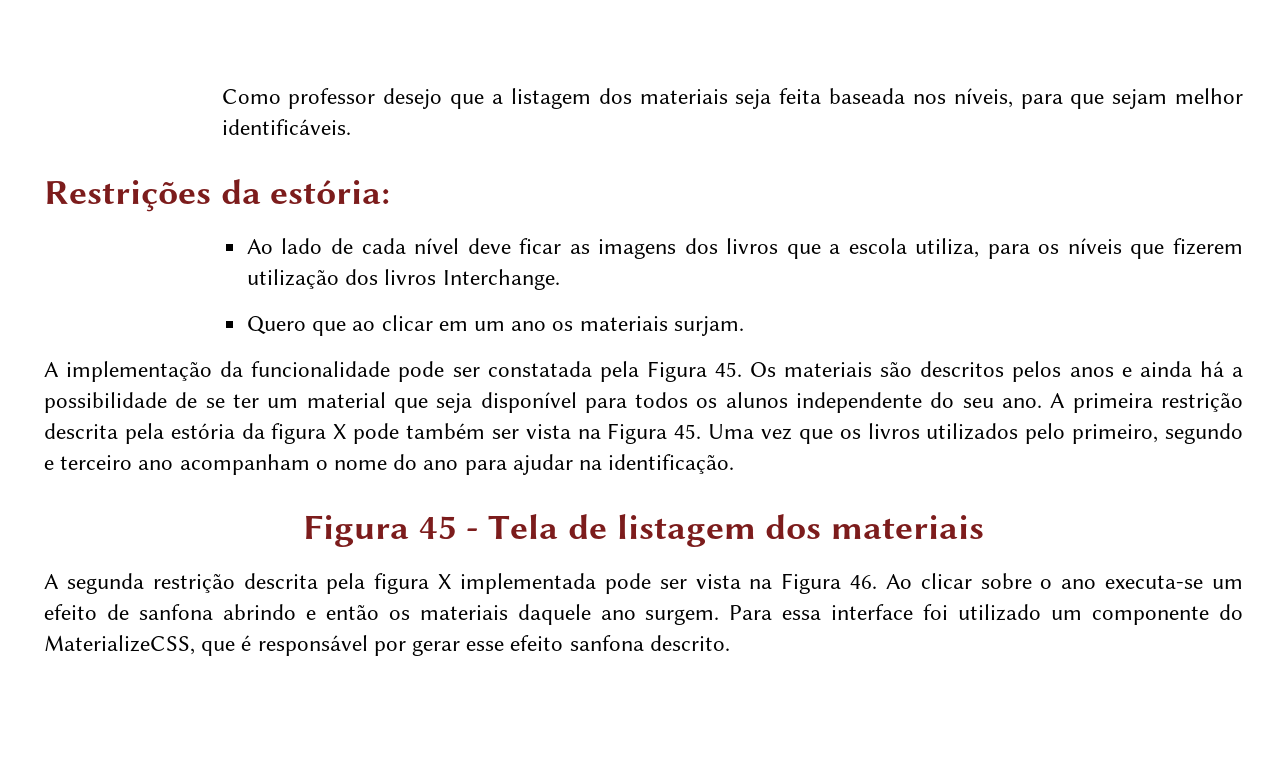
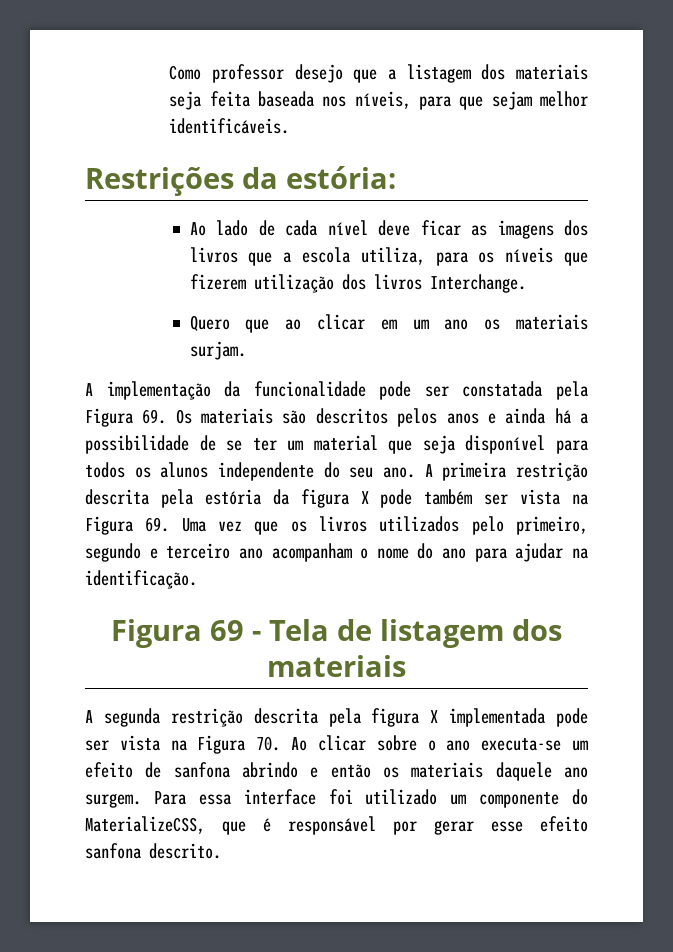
- A implementação da funcionalidade pode ser constatada pela Figura 45. Os materiais são descritos pelos anos e ainda há a possibilidade de se ter um material que seja disponível para todos os alunos independente do seu ano.
+ A implementação da funcionalidade pode ser constatada pela Figura 69. Os materiais são descritos pelos anos e ainda há a possibilidade de se ter um material que seja disponível para todos os alunos independente do seu ano.
- A primeira restrição descrita pela estória da figura X pode também ser vista na Figura 45. Uma vez que os livros utilizados pelo primeiro, segundo e terceiro ano acompanham o nome do ano para ajudar na identificação.
+ A primeira restrição descrita pela estória da figura X pode também ser vista na Figura 69. Uma vez que os livros utilizados pelo primeiro, segundo e terceiro ano acompanham o nome do ano para ajudar na identificação.
- Figura 45 - Tela de listagem dos materiais
+ Figura 69 - Tela de listagem dos materiais
- A segunda restrição descrita pela figura X implementada pode ser vista na Figura 46. Ao clicar sobre o ano executa-se um efeito de sanfona abrindo e então os materiais daquele ano surgem.
+ A segunda restrição descrita pela figura X implementada pode ser vista na Figura 70. Ao clicar sobre o ano executa-se um efeito de sanfona abrindo e então os materiais daquele ano surgem.

